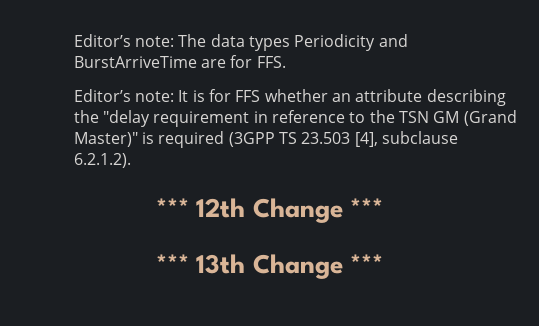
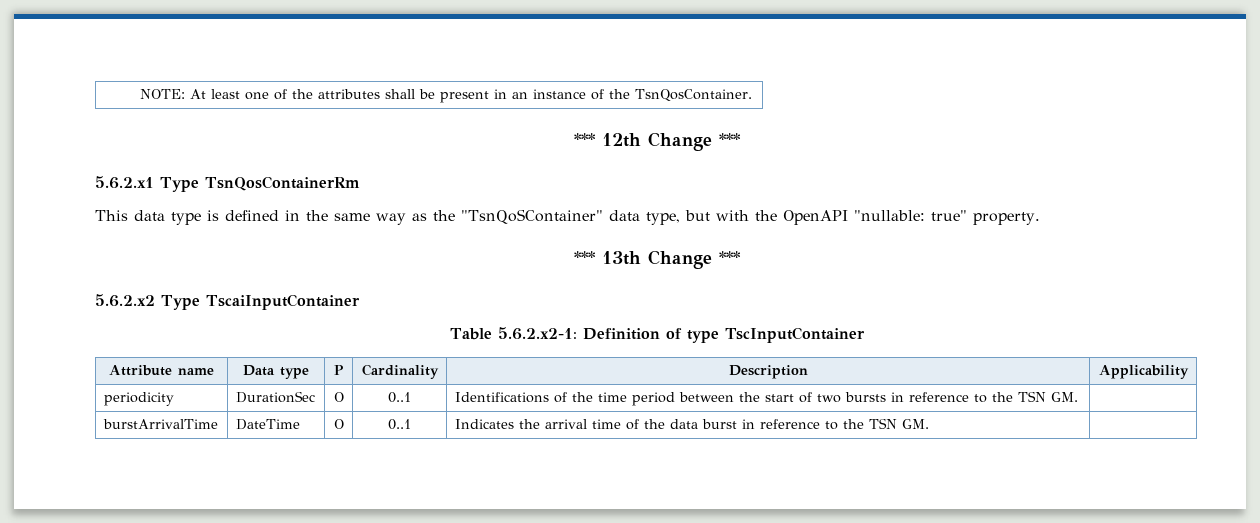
- Editor’s note: The data types Periodicity and BurstArriveTime are for FFS.
- Editor’s note: It is for FFS whether an attribute describing the "delay requirement in reference to the TSN GM (Grand Master)" is required (3GPP TS 23.503 [4], subclause 6.2.1.2).
+ NOTE: At least one of the attributes shall be present in an instance of the TsnQosContainer.
  *** 12th Change ***
+ 5.6.2.x1 Type TsnQosContainerRm
+ This data type is defined in the same way as the "TsnQoSContainer" data type, but with the OpenAPI "nullable: true" property.
  *** 13th Change ***
+ 5.6.2.x2 Type TscaiInputContainer
+ Table 5.6.2.x2-1: Definition of type TscInputContainer
+ Attribute name | Data type | P | Cardinality | Description | Applicability
+ periodicity | DurationSec | O | 0..1 | Identifications of the time period between the start of two bursts in reference to the TSN GM. |
+ burstArrivalTime | DateTime | O | 0..1 | Indicates the arrival time of the data burst in reference to the TSN GM. |

